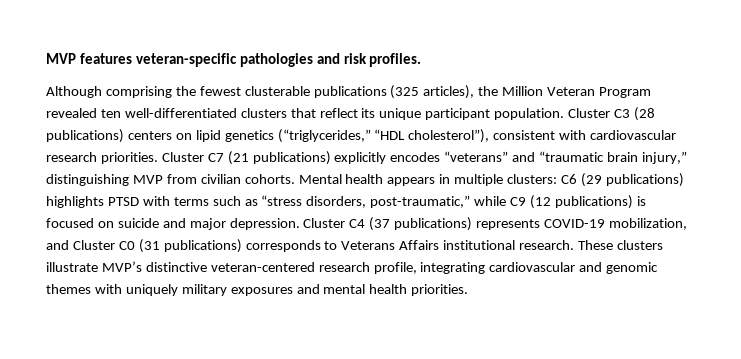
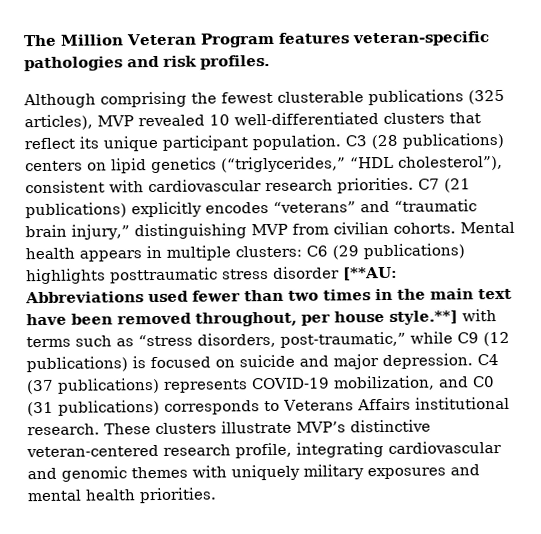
- MVP features veteran-specific pathologies and risk profiles.
+ The Million Veteran Program features veteran-specific pathologies and risk profiles.
- Although comprising the fewest clusterable publications (325 articles), the Million Veteran Program revealed ten well-differentiated clusters that reflect its unique participant population.
+ Although comprising the fewest clusterable publications (325 articles), MVP revealed 10 well-differentiated clusters that reflect its unique participant population.
- Cluster C3 (28 publications) centers on lipid genetics (“triglycerides,” “HDL cholesterol”), consistent with cardiovascular research priorities.
+ C3 (28 publications) centers on lipid genetics (“triglycerides,” “HDL cholesterol”), consistent with cardiovascular research priorities.
- Cluster C7 (21 publications) explicitly encodes “veterans” and “traumatic brain injury,” distinguishing MVP from civilian cohorts.
+ C7 (21 publications) explicitly encodes “veterans” and “traumatic brain injury,” distinguishing MVP from civilian cohorts.
- Mental health appears in multiple clusters: C6 (29 publications) highlights PTSD with terms such as “stress disorders, post-traumatic,” while C9 (12 publications) is focused on suicide and major depression.
+ Mental health appears in multiple clusters: C6 (29 publications) highlights posttraumatic stress disorder [**AU: Abbreviations used fewer than two times in the main text have been removed throughout, per house style.**] with terms such as “stress disorders, post-traumatic,” while C9 (12 publications) is focused on suicide and major depression.
- Cluster C4 (37 publications) represents COVID-19 mobilization, and Cluster C0 (31 publications) corresponds to Veterans Affairs institutional research.
+ C4 (37 publications) represents COVID-19 mobilization, and C0 (31 publications) corresponds to Veterans Affairs institutional research.

